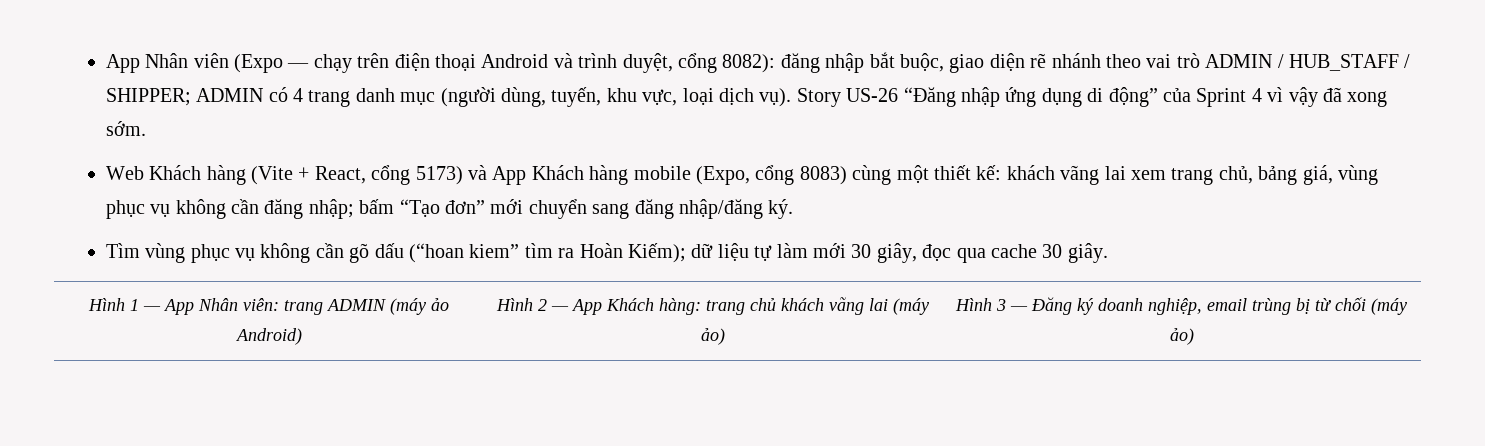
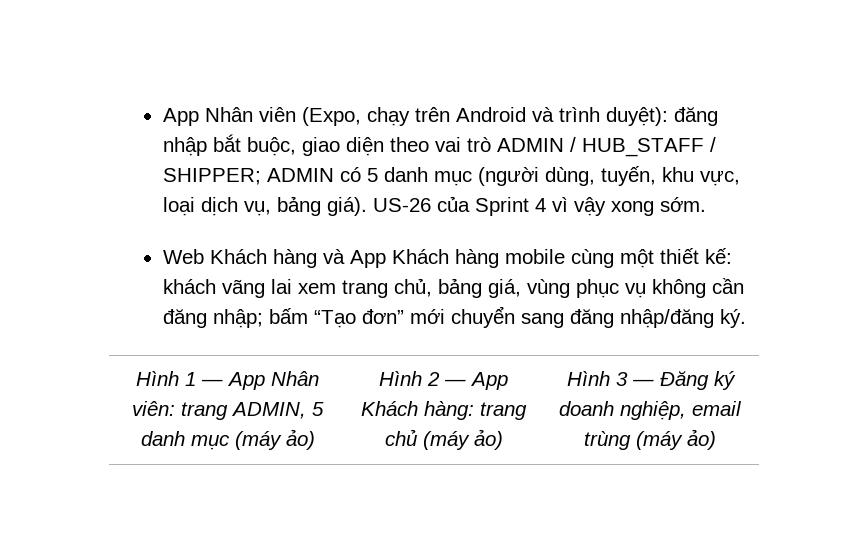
- App Nhân viên (Expo — chạy trên điện thoại Android và trình duyệt, cổng 8082): đăng nhập bắt buộc, giao diện rẽ nhánh theo vai trò ADMIN / HUB_STAFF / SHIPPER; ADMIN có 4 trang danh mục (người dùng, tuyến, khu vực, loại dịch vụ). Story US-26 “Đăng nhập ứng dụng di động” của Sprint 4 vì vậy đã xong sớm.
+ App Nhân viên (Expo, chạy trên Android và trình duyệt): đăng nhập bắt buộc, giao diện theo vai trò ADMIN / HUB_STAFF / SHIPPER; ADMIN có 5 danh mục (người dùng, tuyến, khu vực, loại dịch vụ, bảng giá). US-26 của Sprint 4 vì vậy xong sớm.
- Web Khách hàng (Vite + React, cổng 5173) và App Khách hàng mobile (Expo, cổng 8083) cùng một thiết kế: khách vãng lai xem trang chủ, bảng giá, vùng phục vụ không cần đăng nhập; bấm “Tạo đơn” mới chuyển sang đăng nhập/đăng ký.
+ Web Khách hàng và App Khách hàng mobile cùng một thiết kế: khách vãng lai xem trang chủ, bảng giá, vùng phục vụ không cần đăng nhập; bấm “Tạo đơn” mới chuyển sang đăng nhập/đăng ký.
- Tìm vùng phục vụ không cần gõ dấu (“hoan kiem” tìm ra Hoàn Kiếm); dữ liệu tự làm mới 30 giây, đọc qua cache 30 giây.
- Hình 1 — App Nhân viên: trang ADMIN (máy ảo Android) | Hình 2 — App Khách hàng: trang chủ khách vãng lai (máy ảo) | Hình 3 — Đăng ký doanh nghiệp, email trùng bị từ chối (máy ảo)
+ Hình 1 — App Nhân viên: trang ADMIN, 5 danh mục (máy ảo) | Hình 2 — App Khách hàng: trang chủ (máy ảo) | Hình 3 — Đăng ký doanh nghiệp, email trùng (máy ảo)

